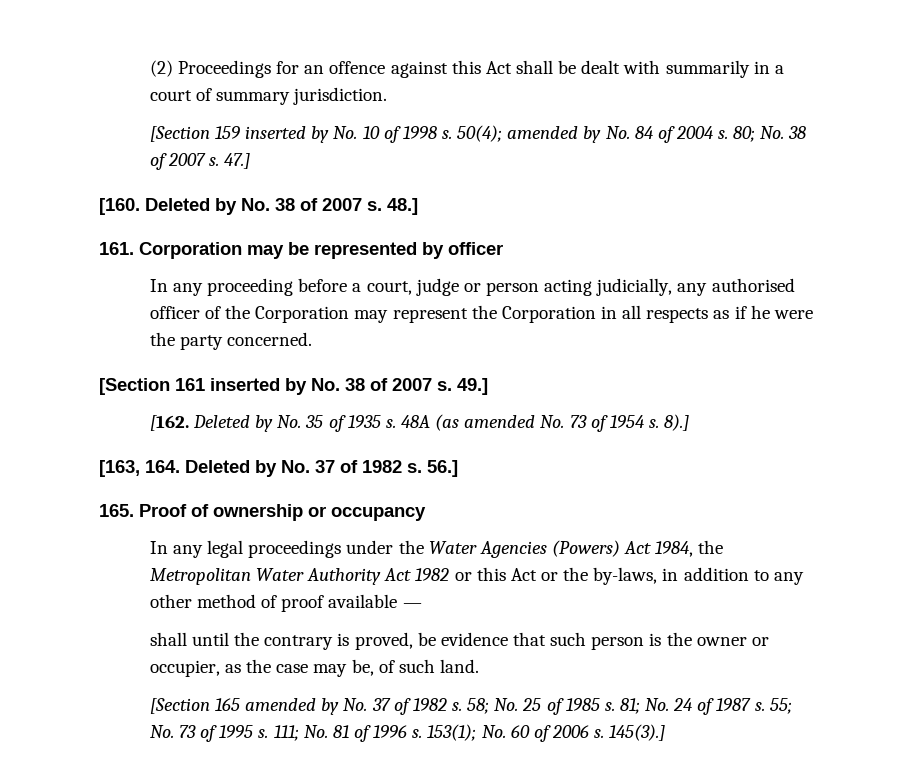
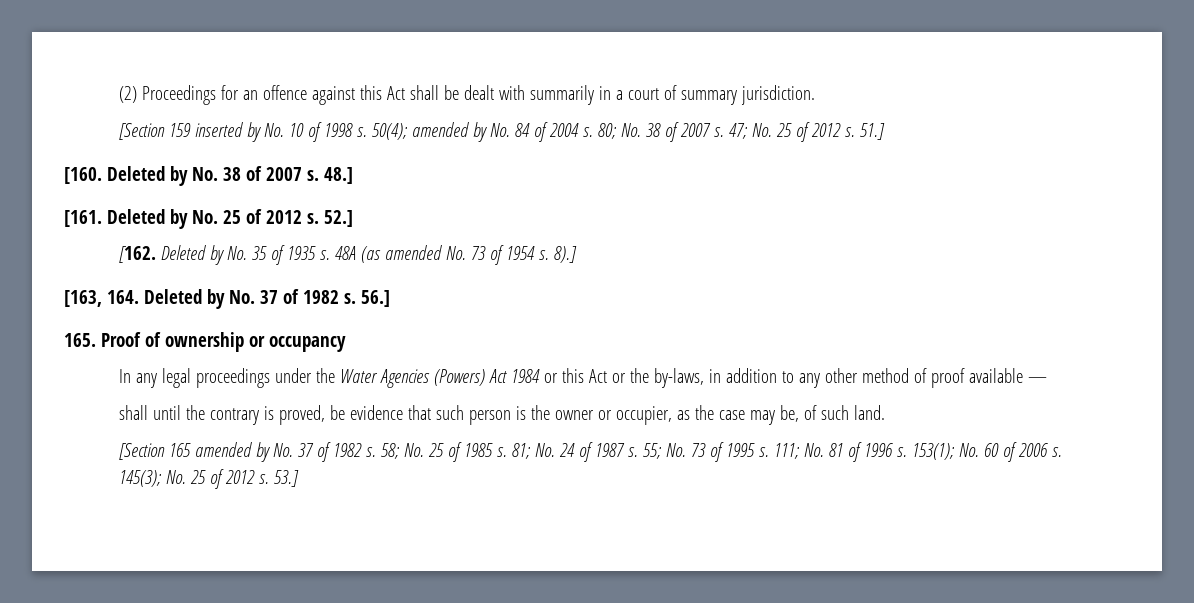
- 47.]
+ 47; No. 25 of 2012 s. 51.]
- 161. Corporation may be represented by officer
- In any proceeding before a court, judge or person acting judicially, any authorised officer of the Corporation may represent the Corporation in all respects as if he were the party concerned.
- [Section 161 inserted by No. 38 of 2007 s. 49.]
+ [161. Deleted by No. 25 of 2012 s. 52.]
- In any legal proceedings under the Water Agencies (Powers) Act 1984, the Metropolitan Water Authority Act 1982 or this Act or the by-laws, in addition to any other method of proof available —
+ In any legal proceedings under the Water Agencies (Powers) Act 1984 or this Act or the by-laws, in addition to any other method of proof available —
- 145(3).]
+ 145(3); No. 25 of 2012 s. 53.]

